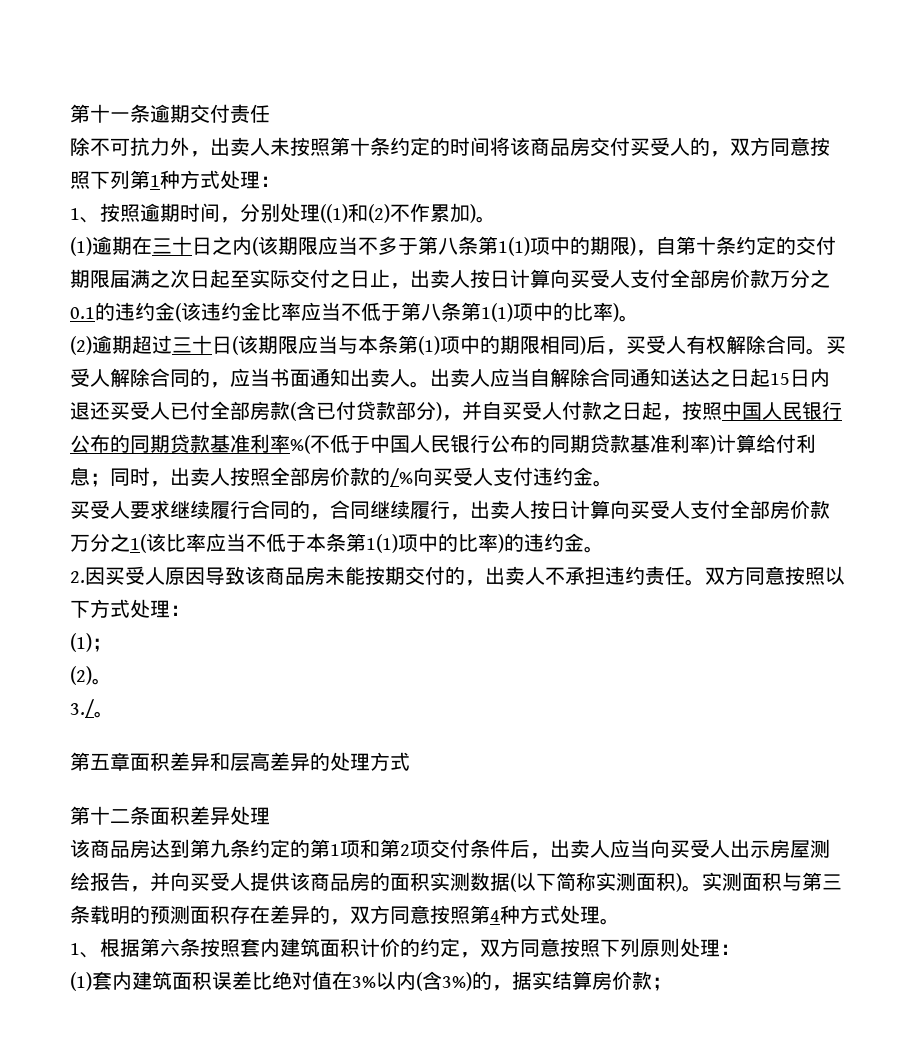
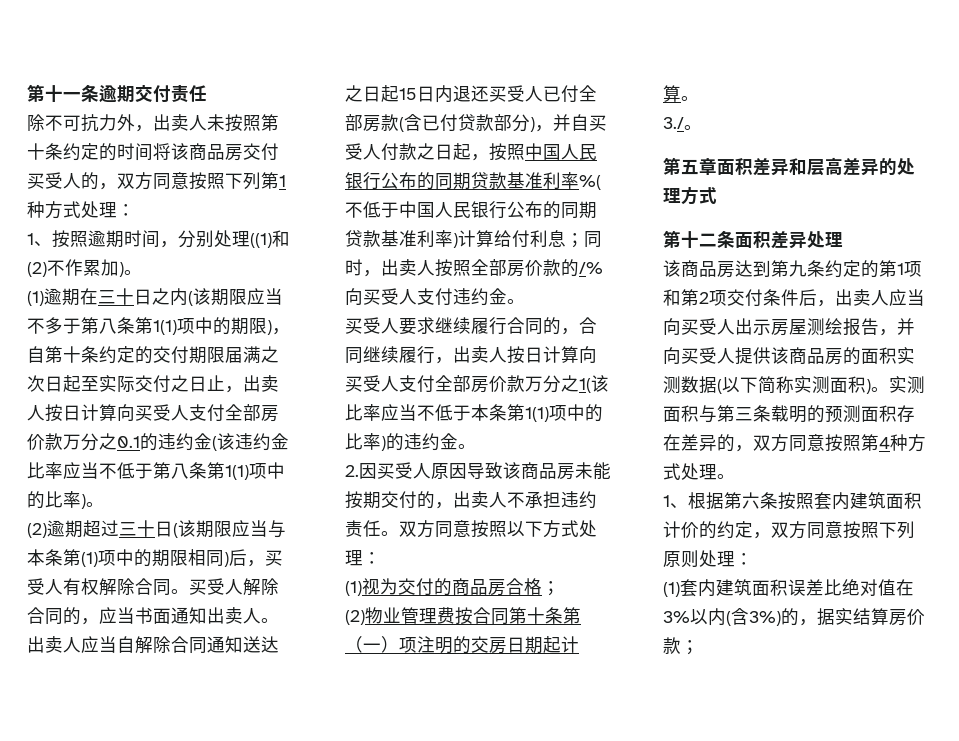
- (1)；
- (2)。
+ (1)视为交付的商品房合格；
+ (2)物业管理费按合同第十条第（一）项注明的交房日期起计算。

